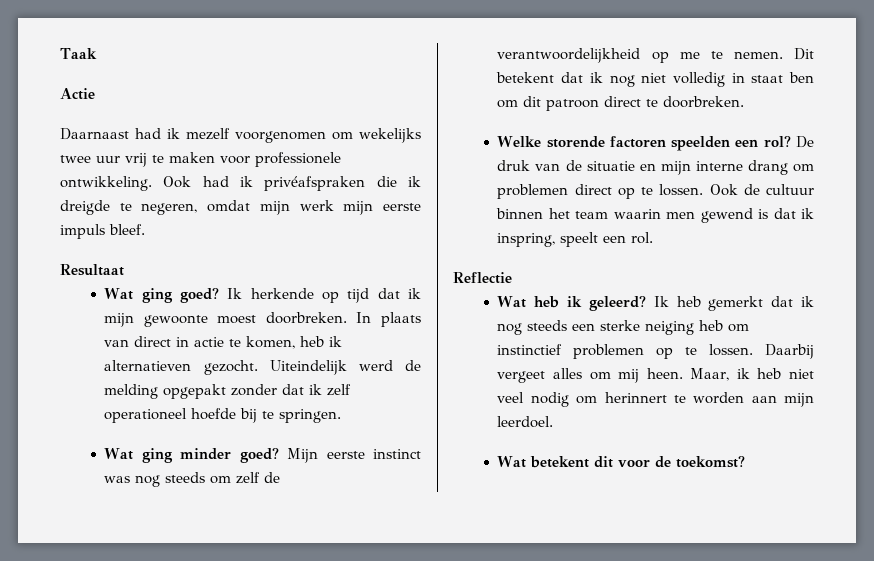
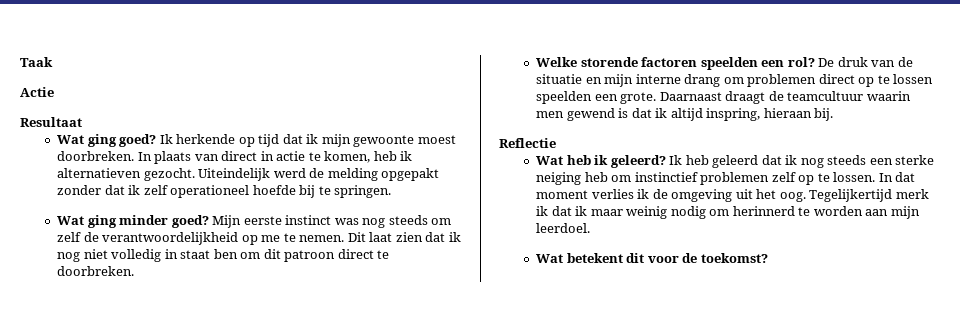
- Daarnaast had ik mezelf voorgenomen om wekelijks twee uur vrij te maken voor professionele ontwikkeling. Ook had ik privéafspraken die ik dreigde te negeren, omdat mijn werk mijn eerste impuls bleef.
- Dit betekent dat ik nog niet volledig in staat ben om dit patroon direct te doorbreken.
+ Dit laat zien dat ik nog niet volledig in staat ben om dit patroon direct te doorbreken.
- De druk van de situatie en mijn interne drang om problemen direct op te lossen. Ook de cultuur binnen het team waarin men gewend is dat ik inspring, speelt een rol.
+ De druk van de situatie en mijn interne drang om problemen direct op te lossen speelden een grote. Daarnaast draagt de teamcultuur waarin men gewend is dat ik altijd inspring, hieraan bij.
- Ik heb gemerkt dat ik nog steeds een sterke neiging heb om instinctief problemen op te lossen. Daarbij vergeet alles om mij heen. Maar, ik heb niet veel nodig om herinnert te worden aan mijn leerdoel.
+ Ik heb geleerd dat ik nog steeds een sterke neiging heb om instinctief problemen zelf op te lossen. In dat moment verlies ik de omgeving uit het oog. Tegelijkertijd merk ik dat ik maar weinig nodig om herinnerd te worden aan mijn leerdoel.

